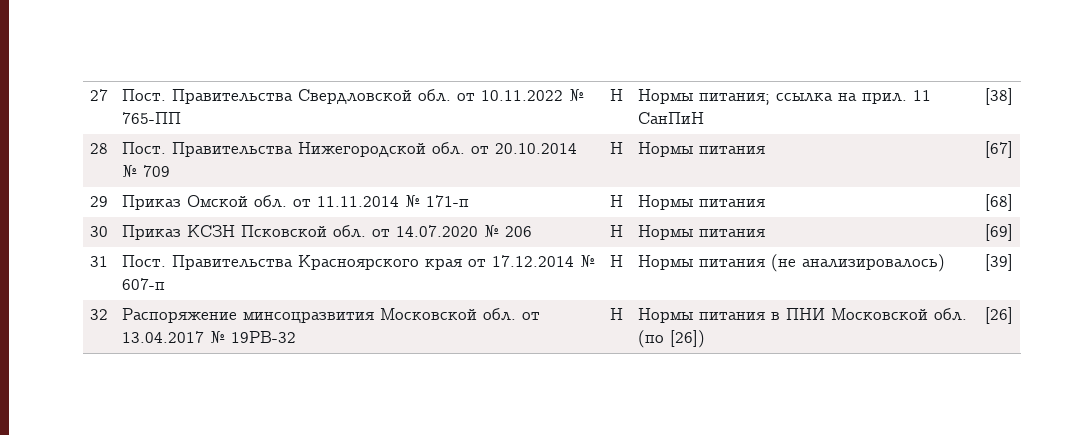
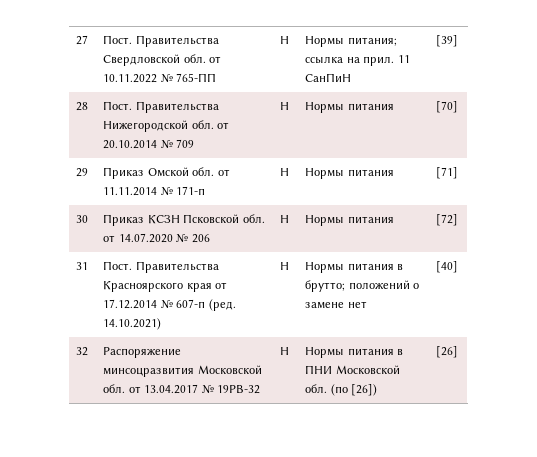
- 27 | Пост. Правительства Свердловской обл. от 10.11.2022 № 765-ПП | Н | Нормы питания; ссылка на прил. 11 СанПиН | [38]
+ 27 | Пост. Правительства Свердловской обл. от 10.11.2022 № 765-ПП | Н | Нормы питания; ссылка на прил. 11 СанПиН | [39]
- 28 | Пост. Правительства Нижегородской обл. от 20.10.2014 № 709 | Н | Нормы питания | [67]
+ 28 | Пост. Правительства Нижегородской обл. от 20.10.2014 № 709 | Н | Нормы питания | [70]
- 29 | Приказ Омской обл. от 11.11.2014 № 171-п | Н | Нормы питания | [68]
+ 29 | Приказ Омской обл. от 11.11.2014 № 171-п | Н | Нормы питания | [71]
- 30 | Приказ КСЗН Псковской обл. от 14.07.2020 № 206 | Н | Нормы питания | [69]
+ 30 | Приказ КСЗН Псковской обл. от 14.07.2020 № 206 | Н | Нормы питания | [72]
- 31 | Пост. Правительства Красноярского края от 17.12.2014 № 607-п | Н | Нормы питания (не анализировалось) | [39]
+ 31 | Пост. Правительства Красноярского края от 17.12.2014 № 607-п (ред. 14.10.2021) | Н | Нормы питания в брутто; положений о замене нет | [40]

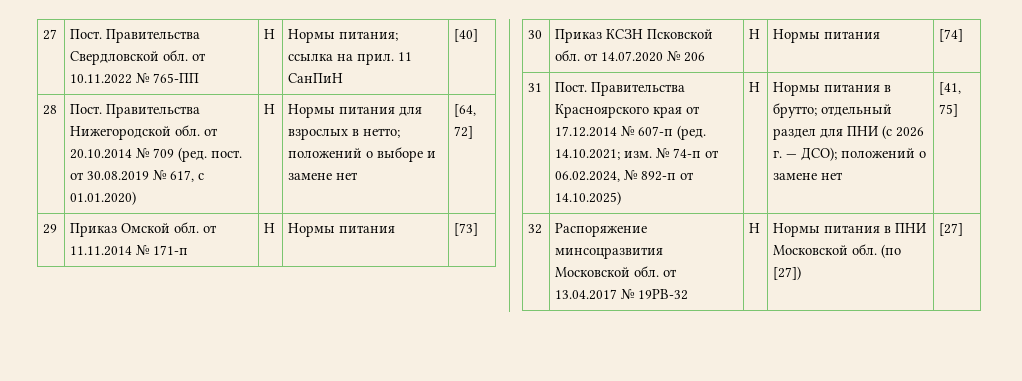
- 27 | Пост. Правительства Свердловской обл. от 10.11.2022 № 765-ПП | Н | Нормы питания; ссылка на прил. 11 СанПиН | [39]
+ 27 | Пост. Правительства Свердловской обл. от 10.11.2022 № 765-ПП | Н | Нормы питания; ссылка на прил. 11 СанПиН | [40]
- 28 | Пост. Правительства Нижегородской обл. от 20.10.2014 № 709 | Н | Нормы питания | [70]
+ 28 | Пост. Правительства Нижегородской обл. от 20.10.2014 № 709 (ред. пост. от 30.08.2019 № 617, с 01.01.2020) | Н | Нормы питания для взрослых в нетто; положений о выборе и замене нет | [64, 72]
- 29 | Приказ Омской обл. от 11.11.2014 № 171-п | Н | Нормы питания | [71]
+ 29 | Приказ Омской обл. от 11.11.2014 № 171-п | Н | Нормы питания | [73]
- 30 | Приказ КСЗН Псковской обл. от 14.07.2020 № 206 | Н | Нормы питания | [72]
+ 30 | Приказ КСЗН Псковской обл. от 14.07.2020 № 206 | Н | Нормы питания | [74]
- 31 | Пост. Правительства Красноярского края от 17.12.2014 № 607-п (ред. 14.10.2021) | Н | Нормы питания в брутто; положений о замене нет | [40]
+ 31 | Пост. Правительства Красноярского края от 17.12.2014 № 607-п (ред. 14.10.2021; изм. № 74-п от 06.02.2024, № 892-п от 14.10.2025) | Н | Нормы питания в брутто; отдельный раздел для ПНИ (с 2026 г. — ДСО); положений о замене нет | [41, 75]
- 32 | Распоряжение минсоцразвития Московской обл. от 13.04.2017 № 19РВ-32 | Н | Нормы питания в ПНИ Московской обл. (по [26]) | [26]
+ 32 | Распоряжение минсоцразвития Московской обл. от 13.04.2017 № 19РВ-32 | Н | Нормы питания в ПНИ Московской обл. (по [27]) | [27]

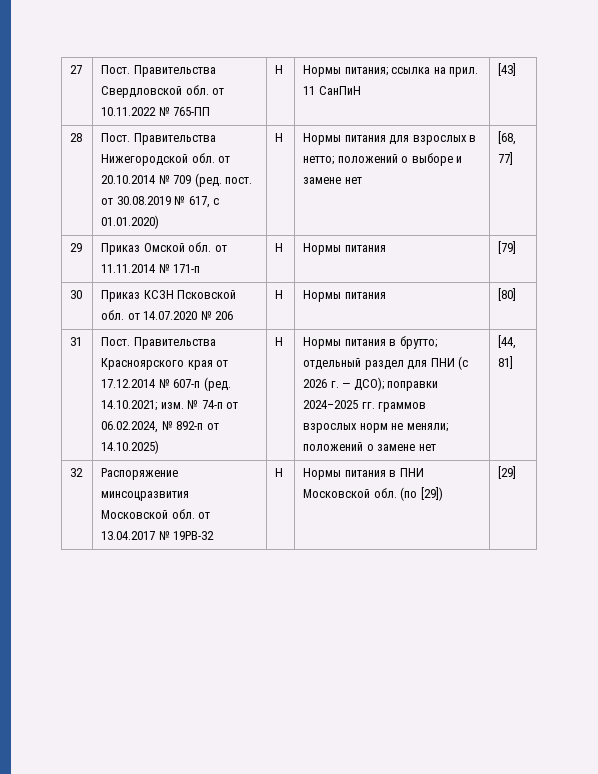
- 27 | Пост. Правительства Свердловской обл. от 10.11.2022 № 765-ПП | Н | Нормы питания; ссылка на прил. 11 СанПиН | [40]
+ 27 | Пост. Правительства Свердловской обл. от 10.11.2022 № 765-ПП | Н | Нормы питания; ссылка на прил. 11 СанПиН | [43]
- 28 | Пост. Правительства Нижегородской обл. от 20.10.2014 № 709 (ред. пост. от 30.08.2019 № 617, с 01.01.2020) | Н | Нормы питания для взрослых в нетто; положений о выборе и замене нет | [64, 72]
+ 28 | Пост. Правительства Нижегородской обл. от 20.10.2014 № 709 (ред. пост. от 30.08.2019 № 617, с 01.01.2020) | Н | Нормы питания для взрослых в нетто; положений о выборе и замене нет | [68, 77]
- 29 | Приказ Омской обл. от 11.11.2014 № 171-п | Н | Нормы питания | [73]
+ 29 | Приказ Омской обл. от 11.11.2014 № 171-п | Н | Нормы питания | [79]
- 30 | Приказ КСЗН Псковской обл. от 14.07.2020 № 206 | Н | Нормы питания | [74]
+ 30 | Приказ КСЗН Псковской обл. от 14.07.2020 № 206 | Н | Нормы питания | [80]
- Нормы питания в брутто; отдельный раздел для ПНИ (с 2026 г. — ДСО); положений о замене нет
+ Нормы питания в брутто; отдельный раздел для ПНИ (с 2026 г. — ДСО); поправки 2024–2025 гг. граммов взрослых норм не меняли; положений о замене нет
- [41, 75]
+ [44, 81]
- 32 | Распоряжение минсоцразвития Московской обл. от 13.04.2017 № 19РВ-32 | Н | Нормы питания в ПНИ Московской обл. (по [27]) | [27]
+ 32 | Распоряжение минсоцразвития Московской обл. от 13.04.2017 № 19РВ-32 | Н | Нормы питания в ПНИ Московской обл. (по [29]) | [29]

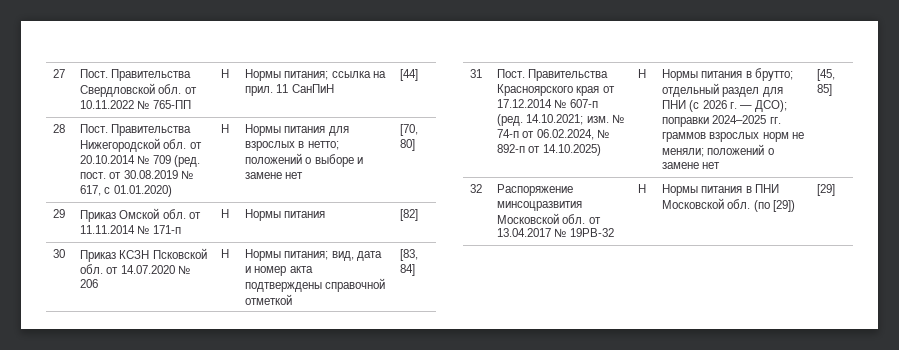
- 27 | Пост. Правительства Свердловской обл. от 10.11.2022 № 765-ПП | Н | Нормы питания; ссылка на прил. 11 СанПиН | [43]
+ 27 | Пост. Правительства Свердловской обл. от 10.11.2022 № 765-ПП | Н | Нормы питания; ссылка на прил. 11 СанПиН | [44]
- 28 | Пост. Правительства Нижегородской обл. от 20.10.2014 № 709 (ред. пост. от 30.08.2019 № 617, с 01.01.2020) | Н | Нормы питания для взрослых в нетто; положений о выборе и замене нет | [68, 77]
+ 28 | Пост. Правительства Нижегородской обл. от 20.10.2014 № 709 (ред. пост. от 30.08.2019 № 617, с 01.01.2020) | Н | Нормы питания для взрослых в нетто; положений о выборе и замене нет | [70, 80]
- 29 | Приказ Омской обл. от 11.11.2014 № 171-п | Н | Нормы питания | [79]
+ 29 | Приказ Омской обл. от 11.11.2014 № 171-п | Н | Нормы питания | [82]
- 30 | Приказ КСЗН Псковской обл. от 14.07.2020 № 206 | Н | Нормы питания | [80]
+ 30 | Приказ КСЗН Псковской обл. от 14.07.2020 № 206 | Н | Нормы питания; вид, дата и номер акта подтверждены справочной отметкой | [83, 84]
- [44, 81]
+ [45, 85]

